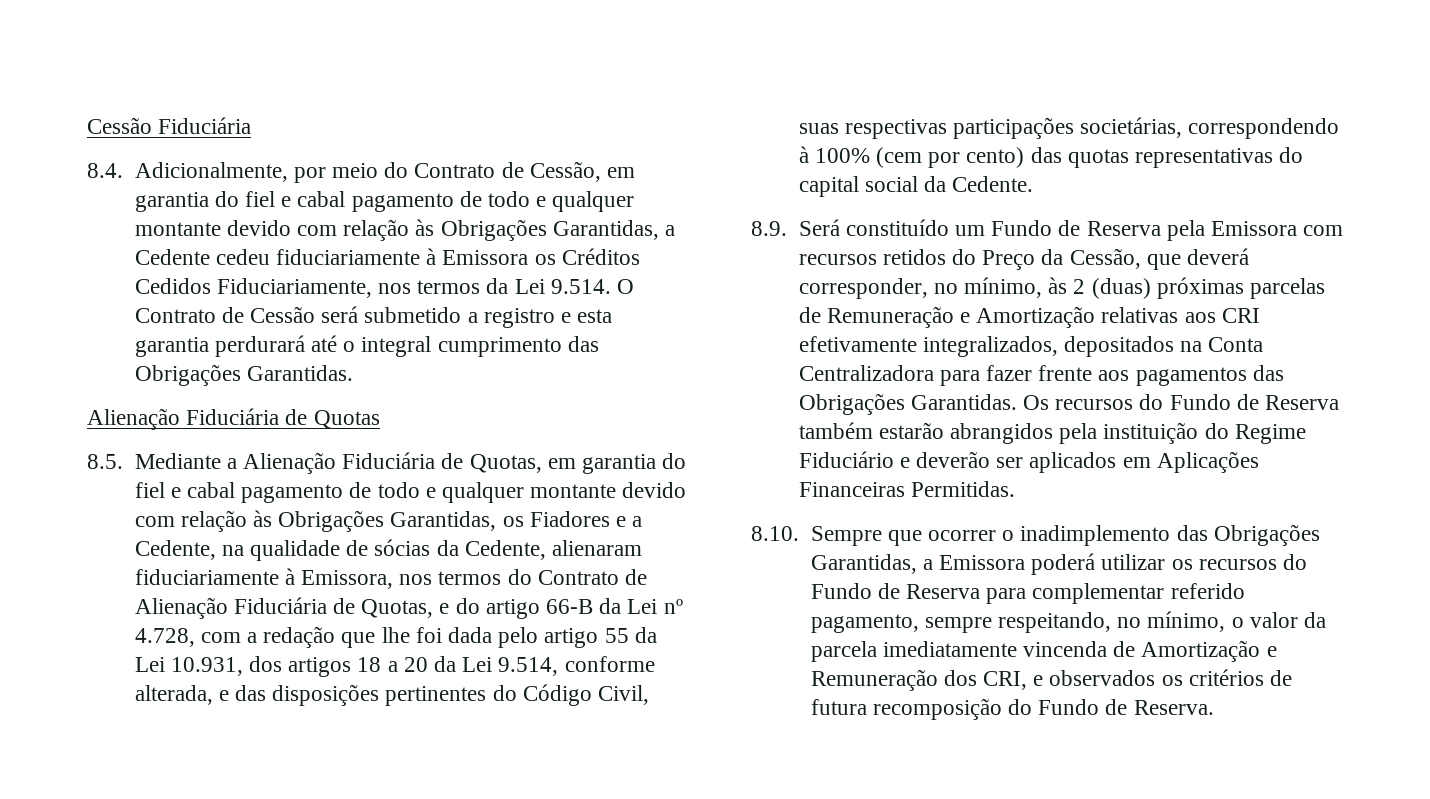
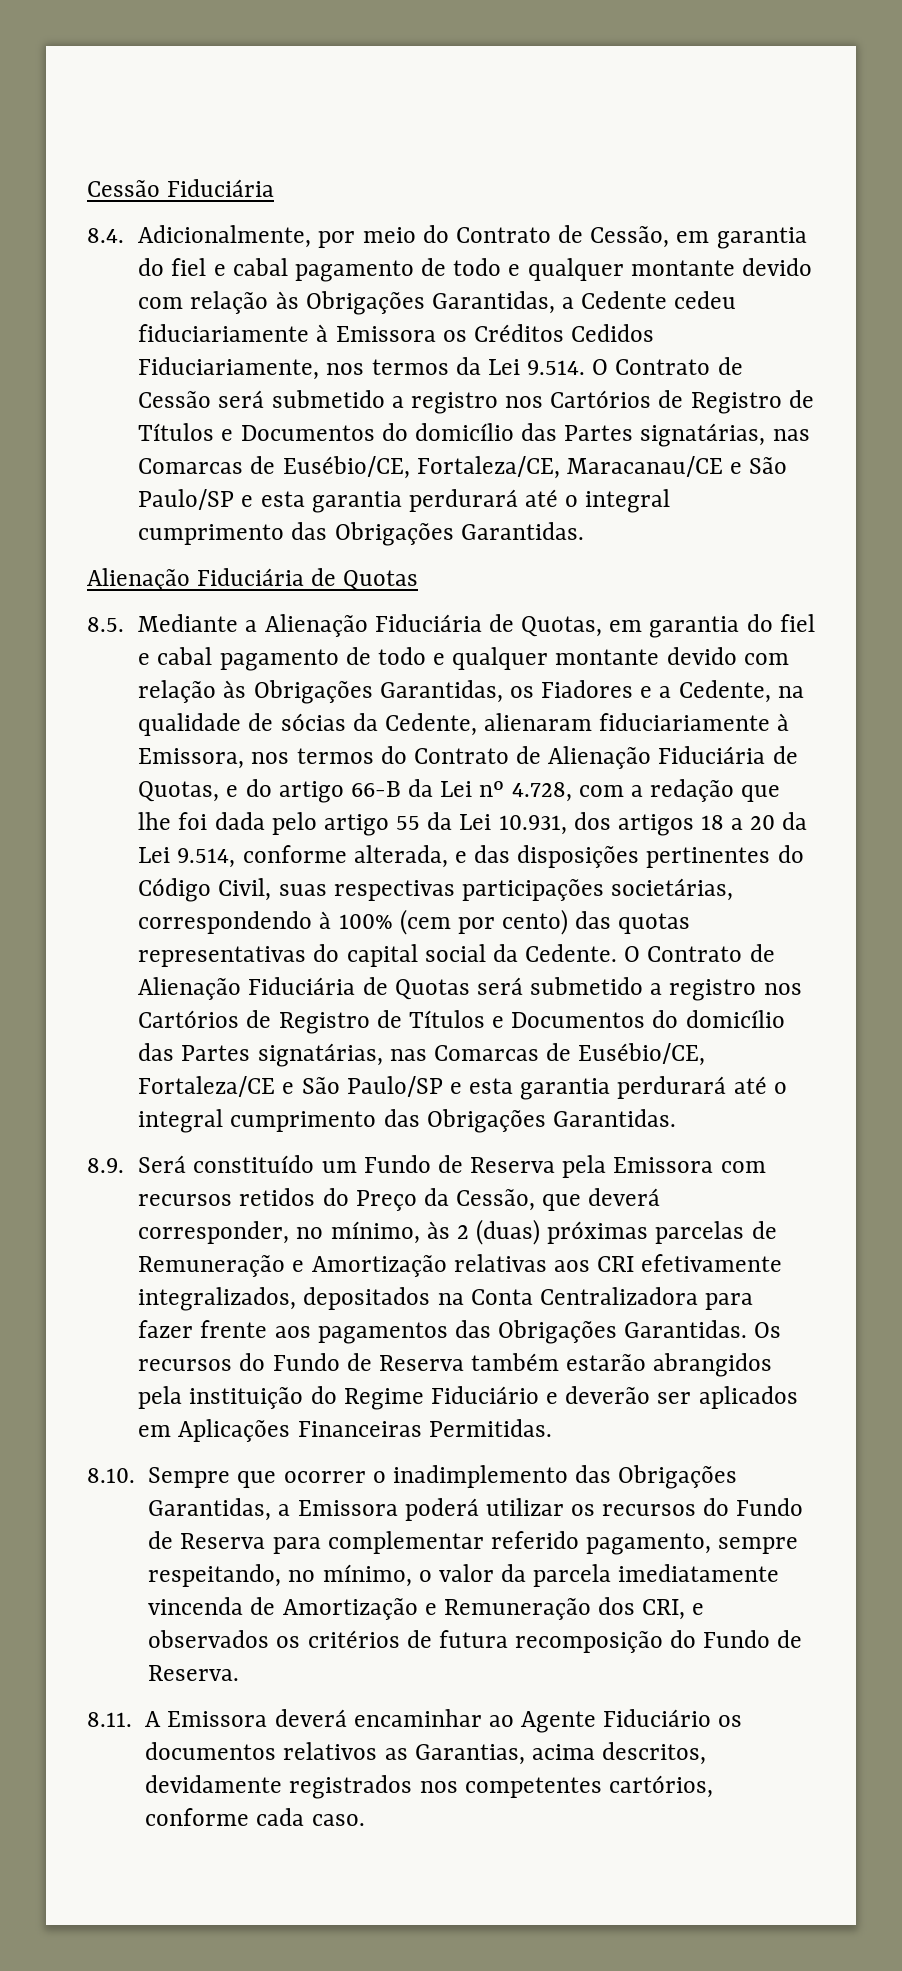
- 8.4. Adicionalmente, por meio do Contrato de Cessão, em garantia do fiel e cabal pagamento de todo e qualquer montante devido com relação às Obrigações Garantidas, a Cedente cedeu fiduciariamente à Emissora os Créditos Cedidos Fiduciariamente, nos termos da Lei 9.514. O Contrato de Cessão será submetido a registro e esta garantia perdurará até o integral cumprimento das Obrigações Garantidas.
+ 8.4. Adicionalmente, por meio do Contrato de Cessão, em garantia do fiel e cabal pagamento de todo e qualquer montante devido com relação às Obrigações Garantidas, a Cedente cedeu fiduciariamente à Emissora os Créditos Cedidos Fiduciariamente, nos termos da Lei 9.514. O Contrato de Cessão será submetido a registro nos Cartórios de Registro de Títulos e Documentos do domicílio das Partes signatárias, nas Comarcas de Eusébio/CE, Fortaleza/CE, Maracanau/CE e São Paulo/SP e esta garantia perdurará até o integral cumprimento das Obrigações Garantidas.
+ O Contrato de Alienação Fiduciária de Quotas será submetido a registro nos Cartórios de Registro de Títulos e Documentos do domicílio das Partes signatárias, nas Comarcas de Eusébio/CE, Fortaleza/CE e São Paulo/SP e esta garantia perdurará até o integral cumprimento das Obrigações Garantidas.
+ 8.11. A Emissora deverá encaminhar ao Agente Fiduciário os documentos relativos as Garantias, acima descritos, devidamente registrados nos competentes cartórios, conforme cada caso.

